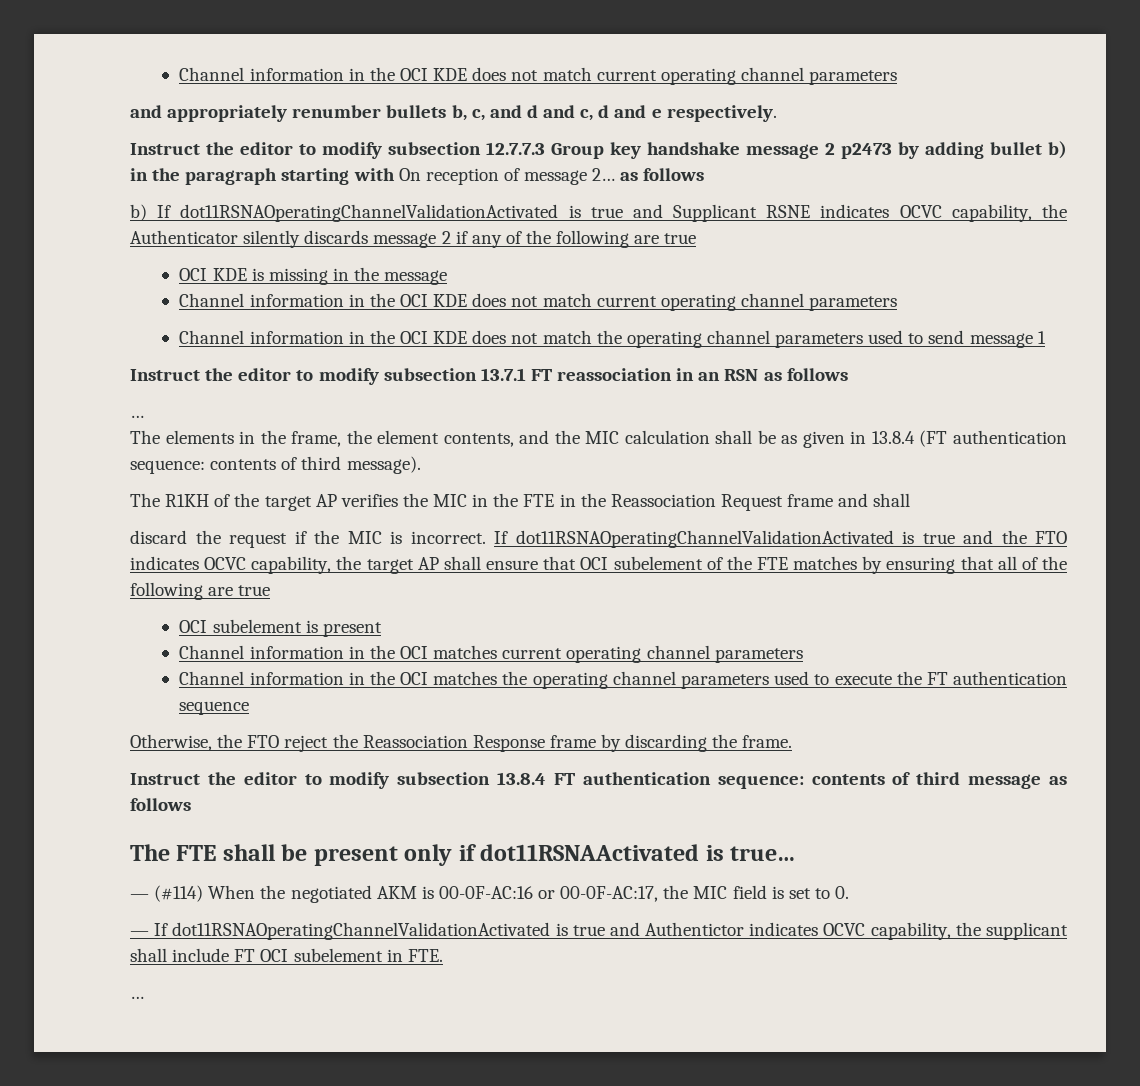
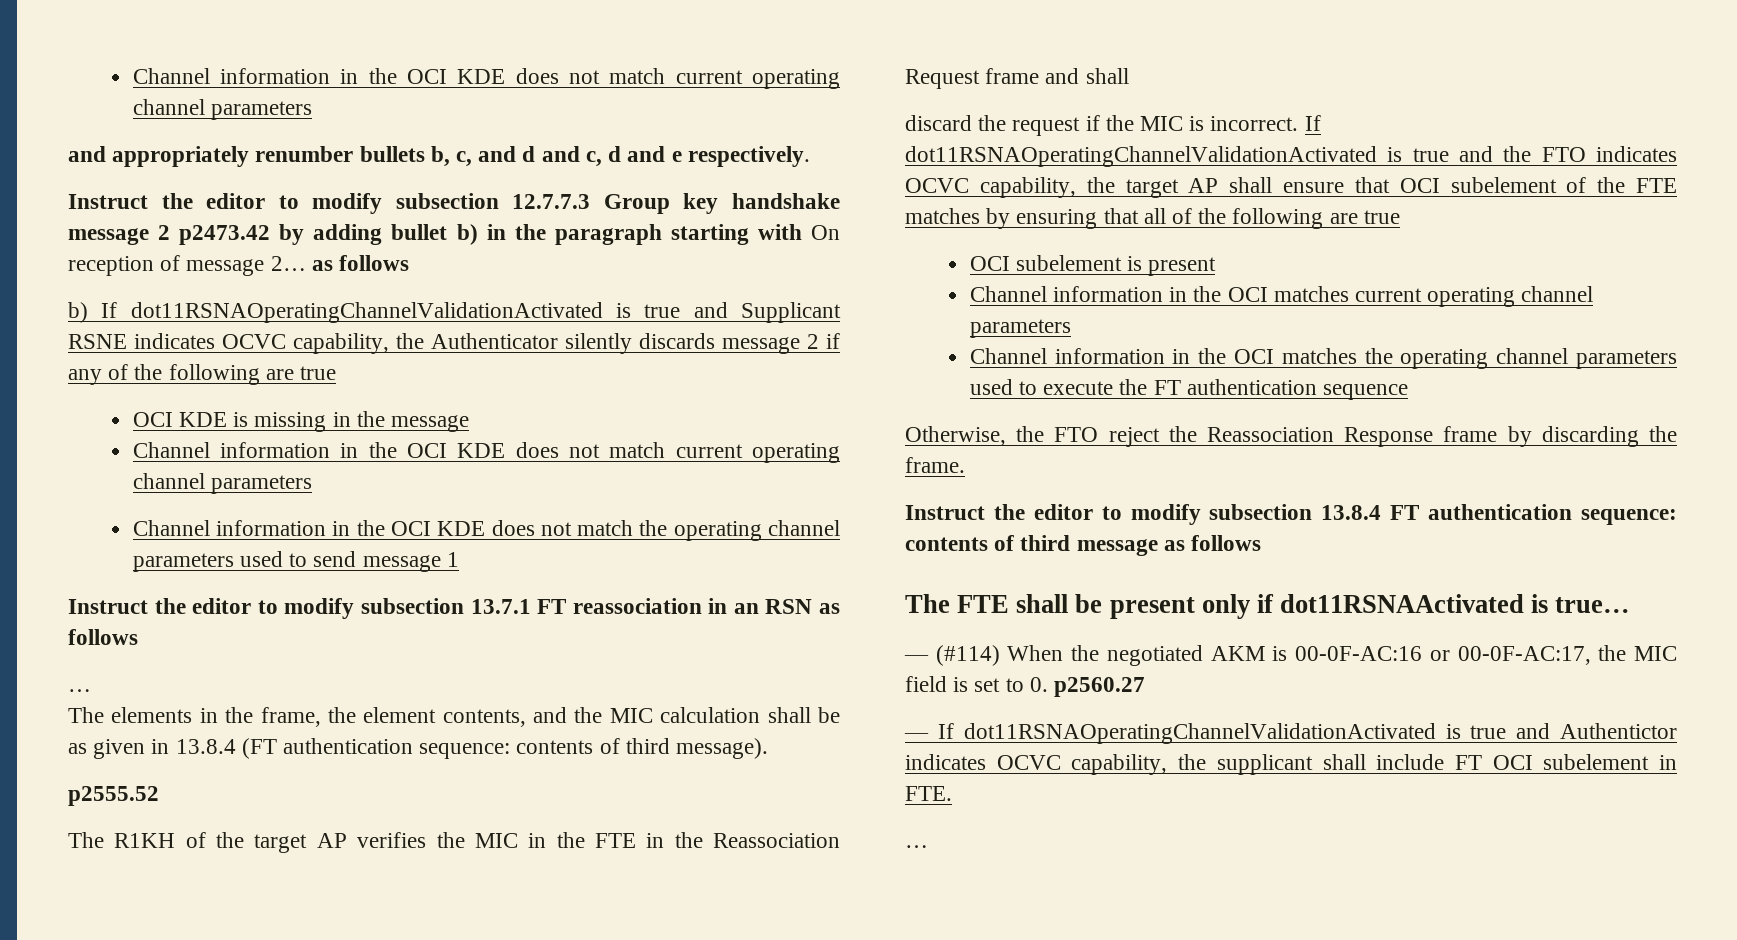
- Instruct the editor to modify subsection 12.7.7.3 Group key handshake message 2 p2473 by adding bullet b) in the paragraph starting with On reception of message 2… as follows
+ Instruct the editor to modify subsection 12.7.7.3 Group key handshake message 2 p2473.42 by adding bullet b) in the paragraph starting with On reception of message 2… as follows
+ p2555.52
- — (#114) When the negotiated AKM is 00-0F-AC:16 or 00-0F-AC:17, the MIC field is set to 0.
+ — (#114) When the negotiated AKM is 00-0F-AC:16 or 00-0F-AC:17, the MIC field is set to 0. p2560.27

